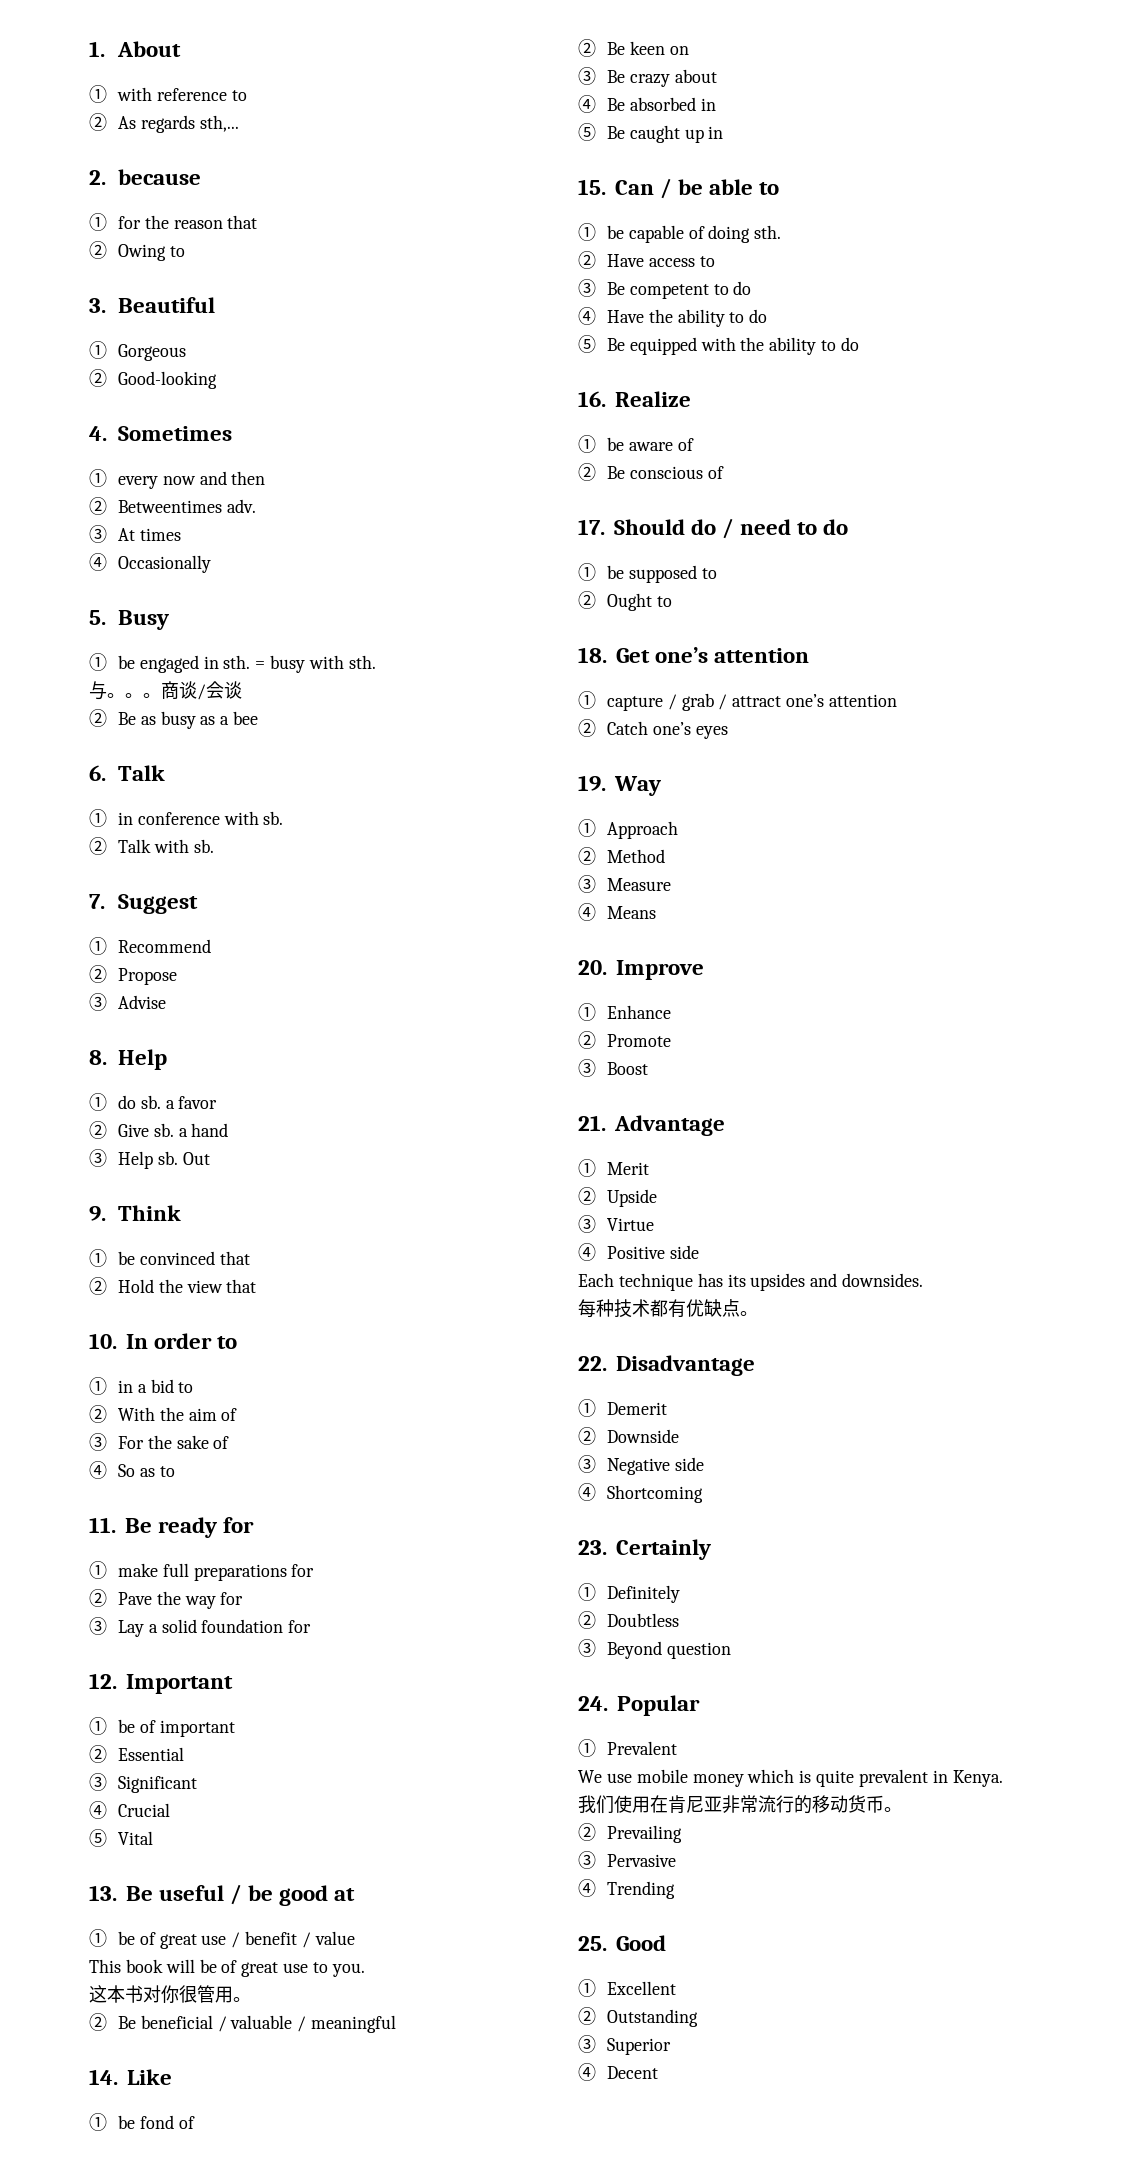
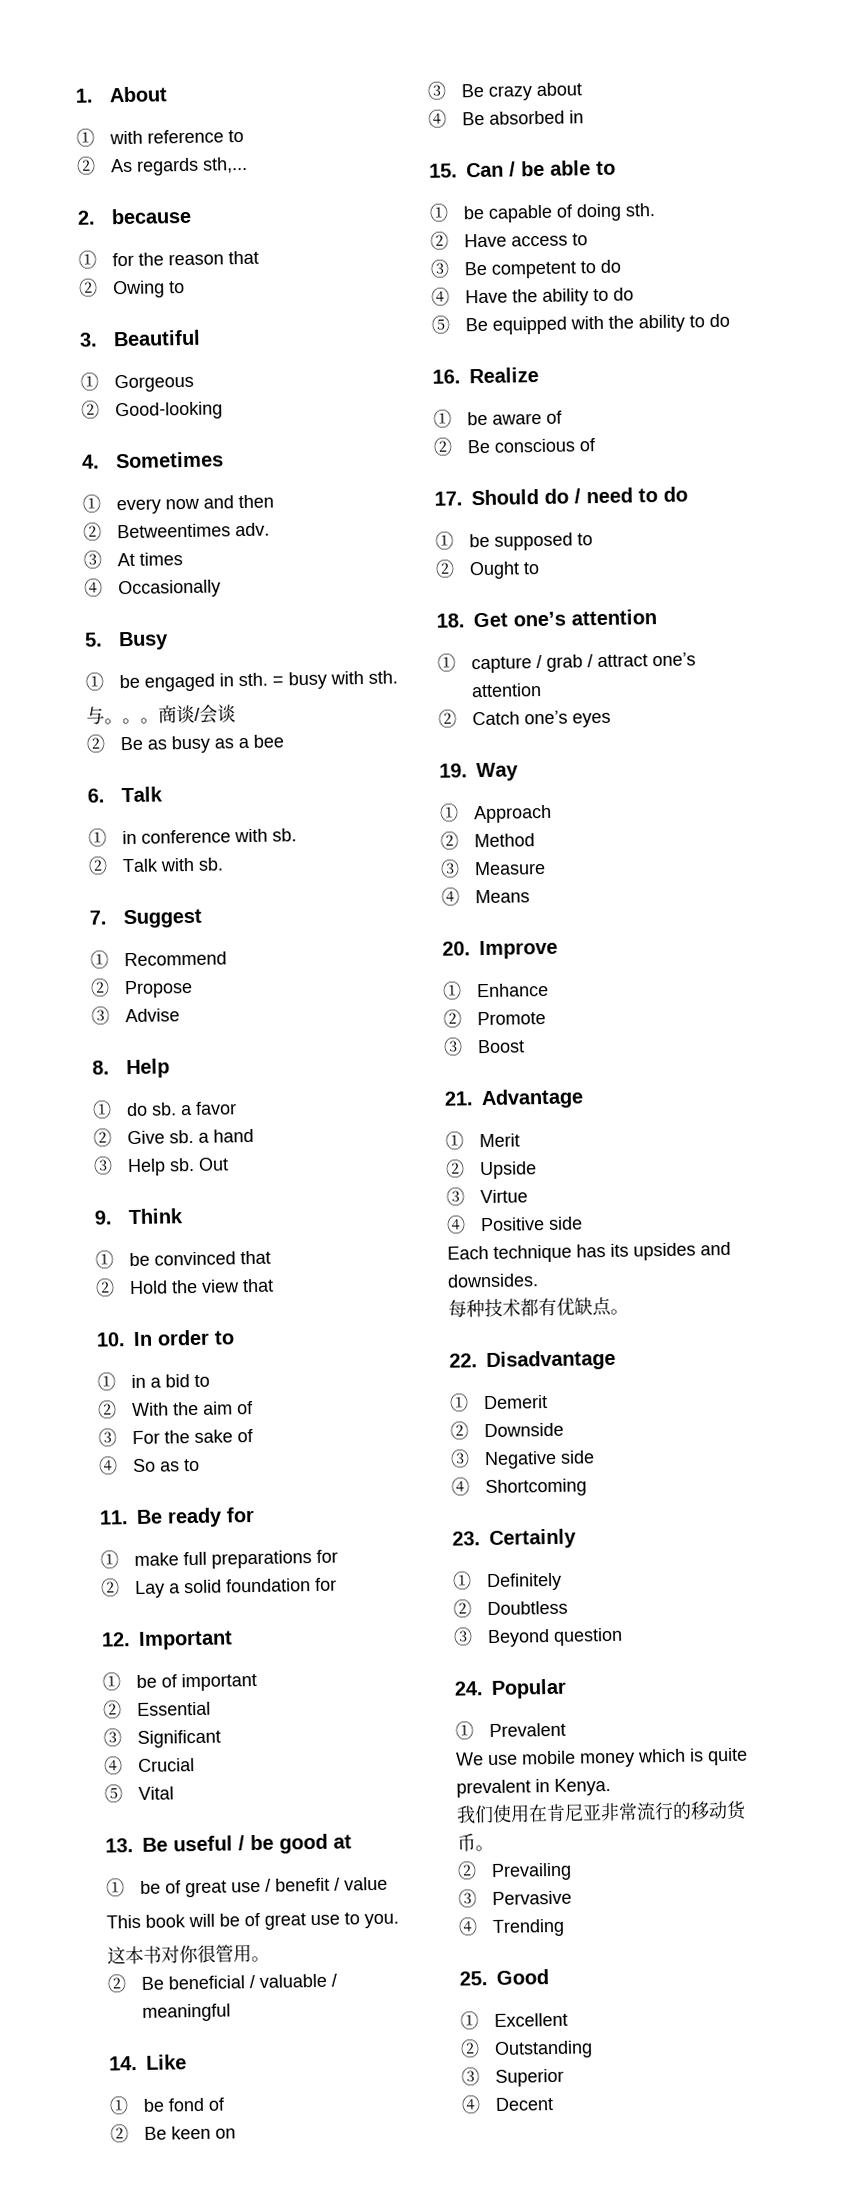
- ② Pave the way for
- ③ Lay a solid foundation for
+ ② Lay a solid foundation for
- ⑤ Be caught up in

